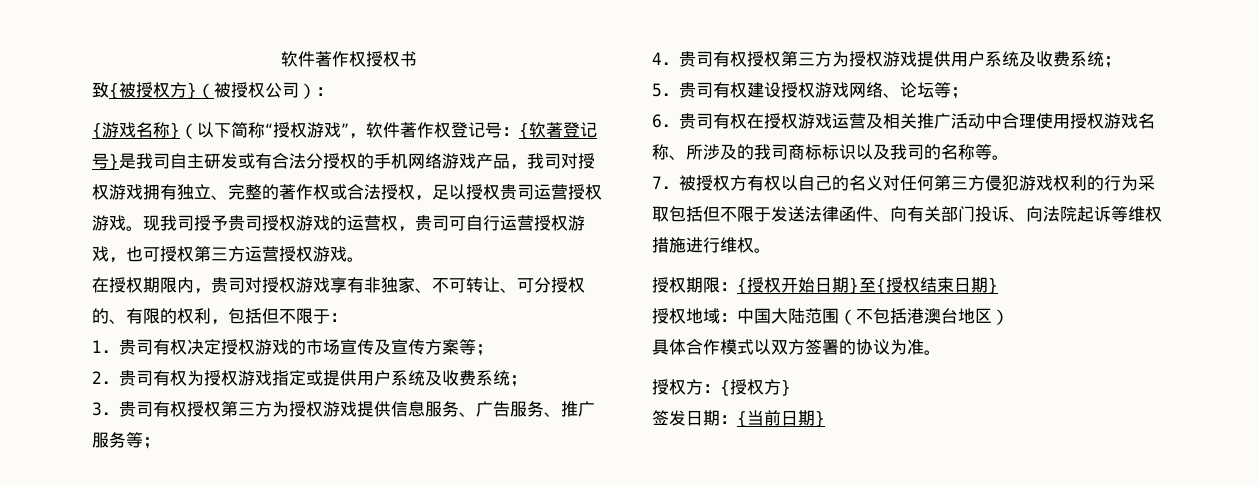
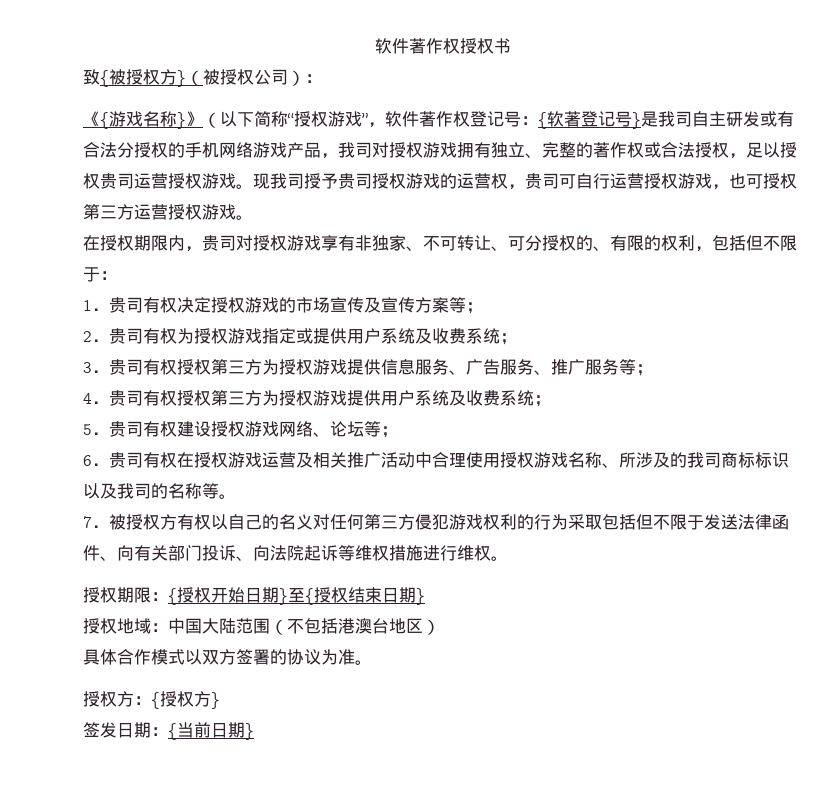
- {游戏名称}（以下简称“授权游戏”，软件著作权登记号：{软著登记号}是我司自主研发或有合法分授权的手机网络游戏产品，我司对授权游戏拥有独立、完整的著作权或合法授权，足以授权贵司运营授权游戏。
+ 《{游戏名称}》（以下简称“授权游戏”，软件著作权登记号：{软著登记号}是我司自主研发或有合法分授权的手机网络游戏产品，我司对授权游戏拥有独立、完整的著作权或合法授权，足以授权贵司运营授权游戏。

